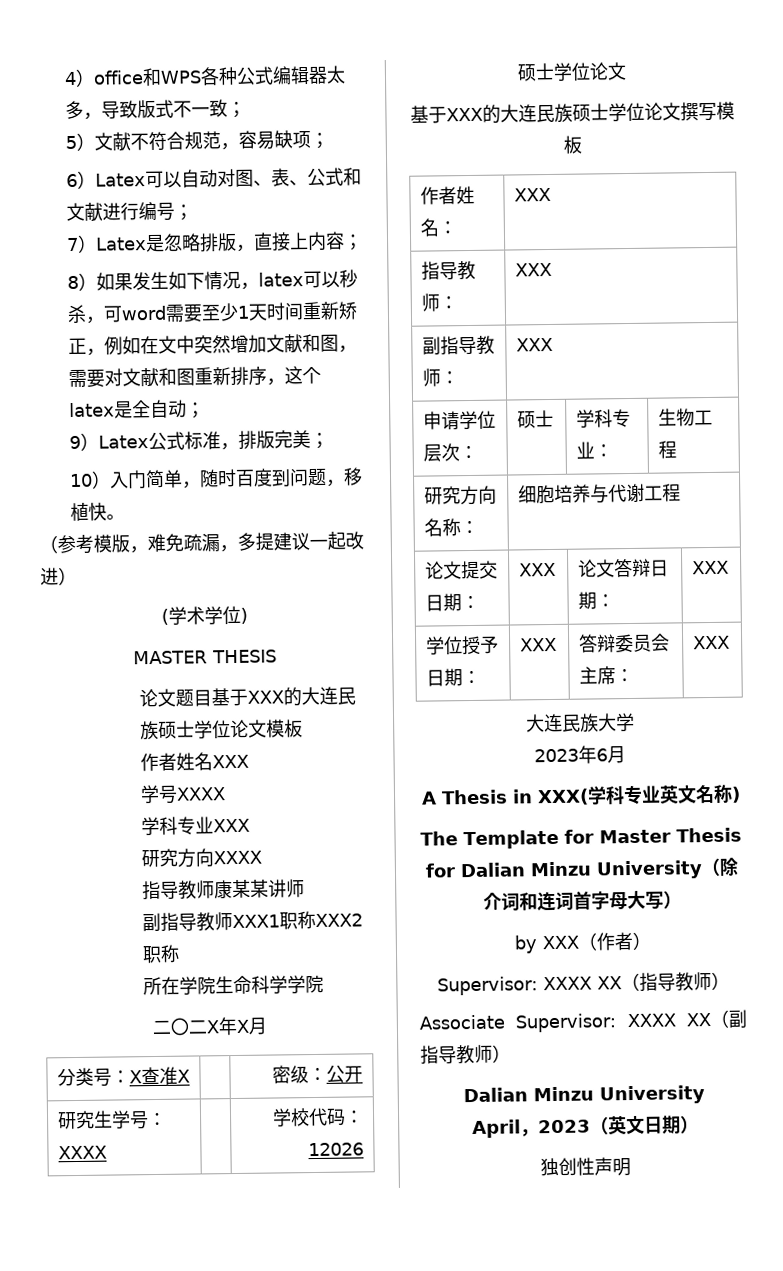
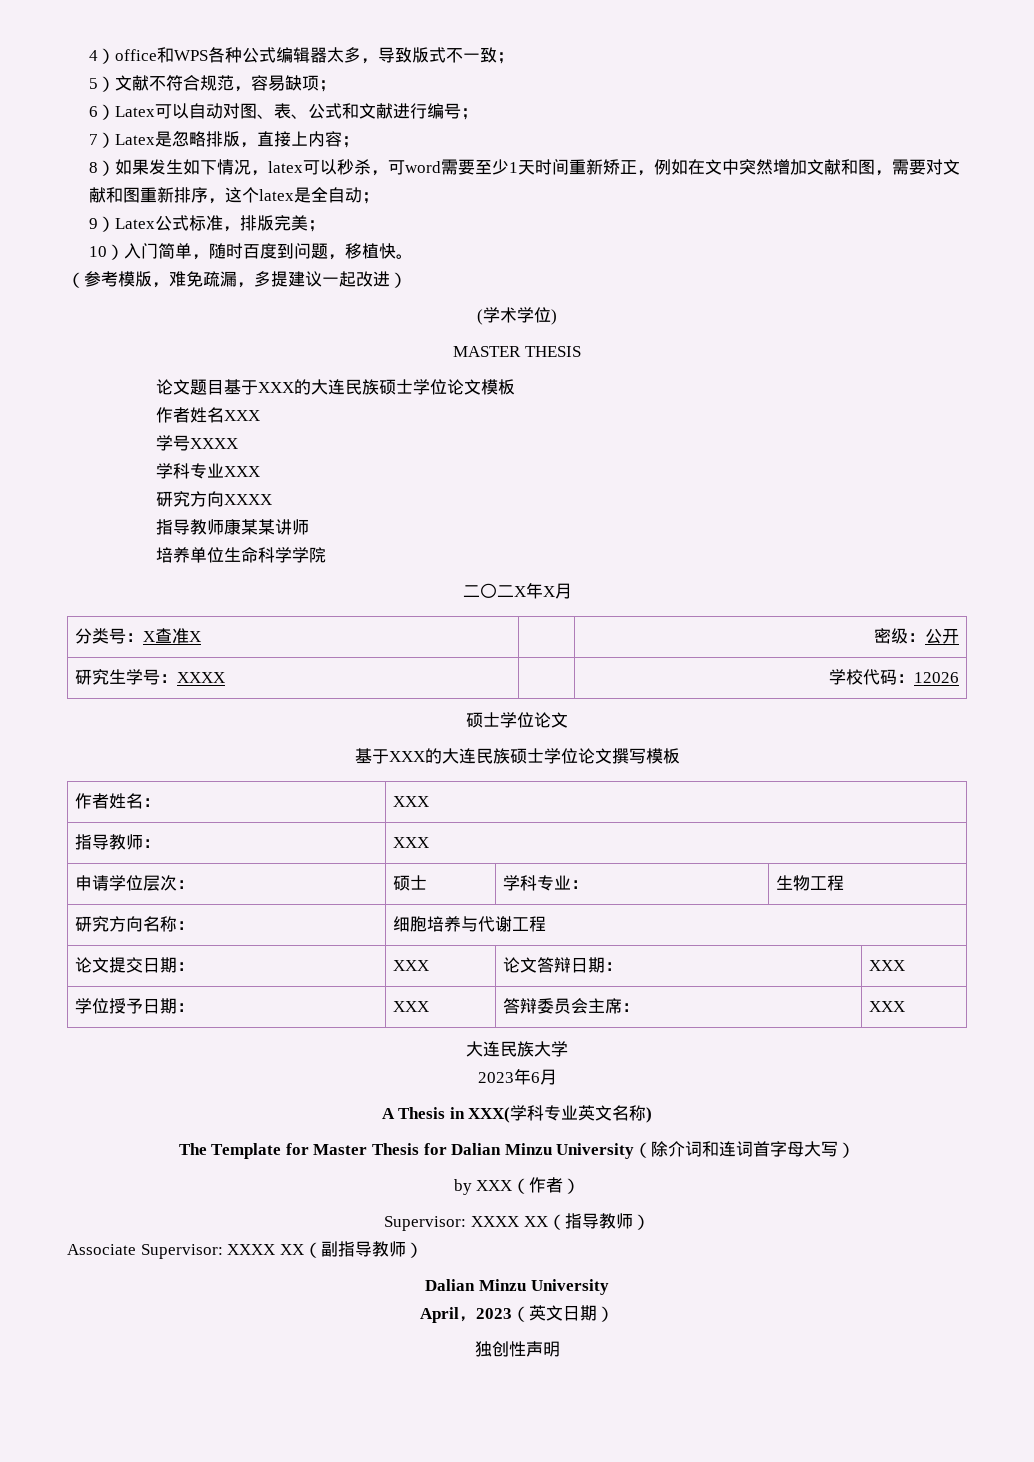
- 副指导教师XXX1职称XXX2职称
- 所在学院生命科学学院
+ 培养单位生命科学学院
- 副指导教师： | XXX

